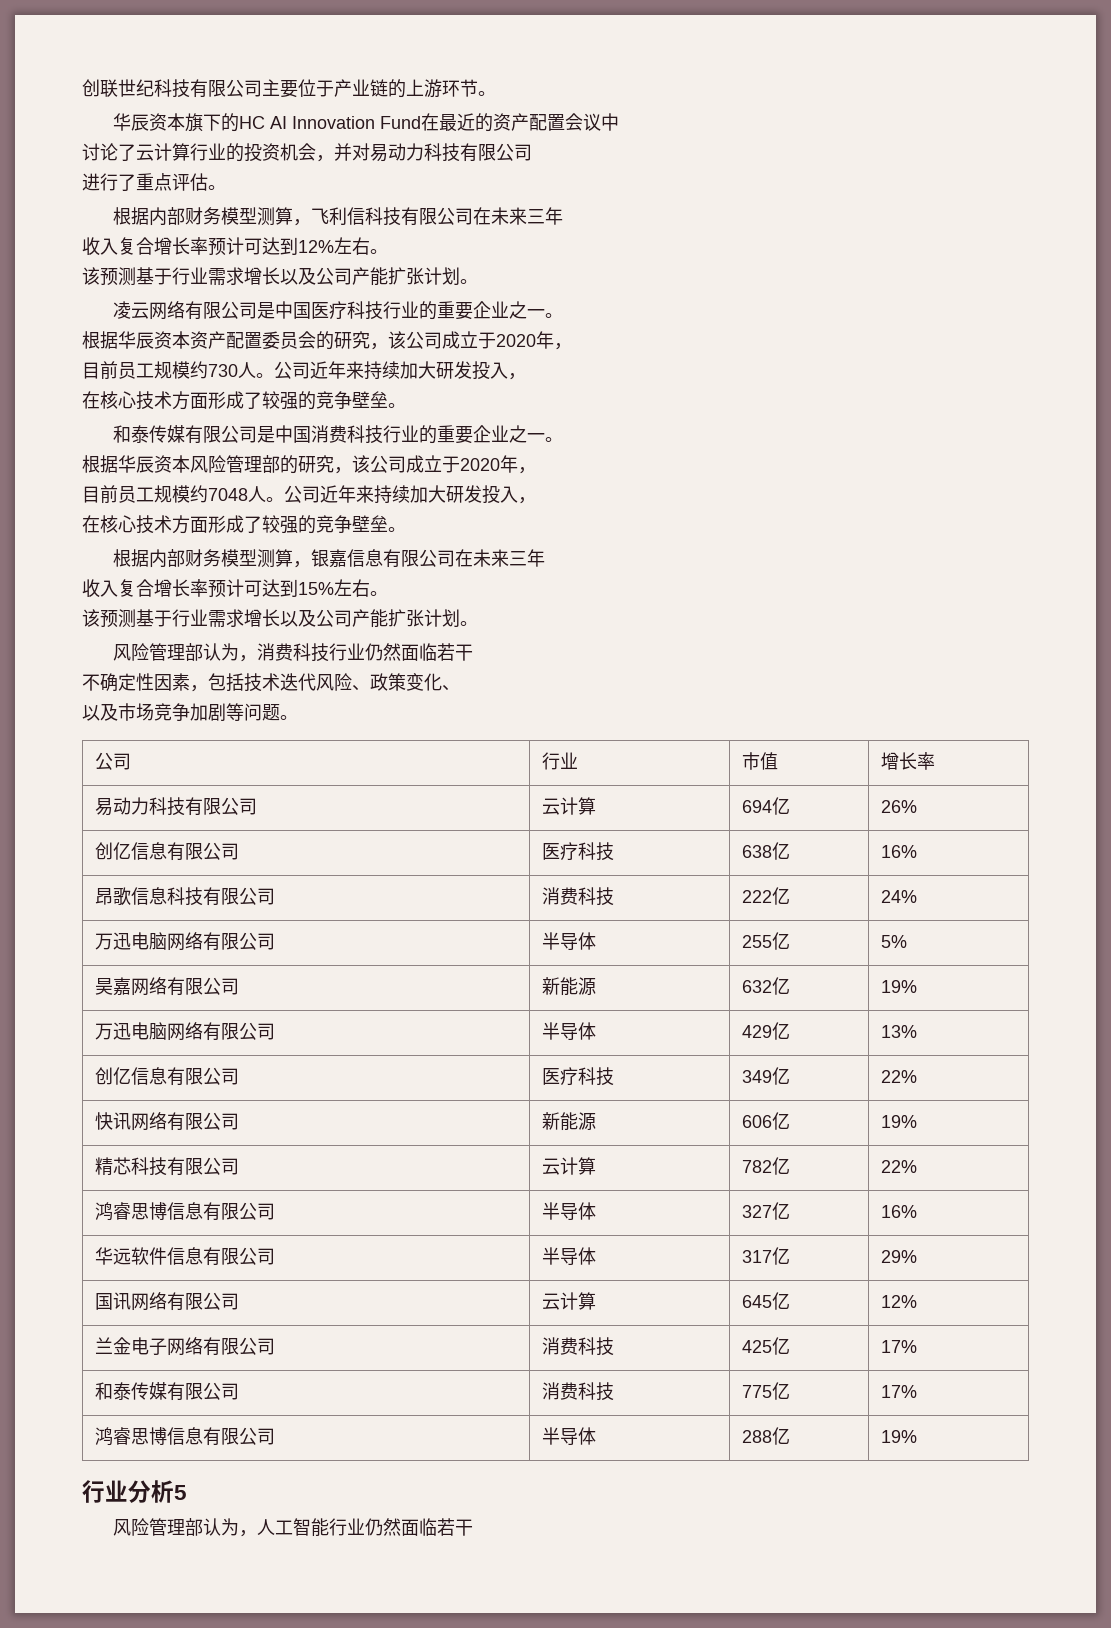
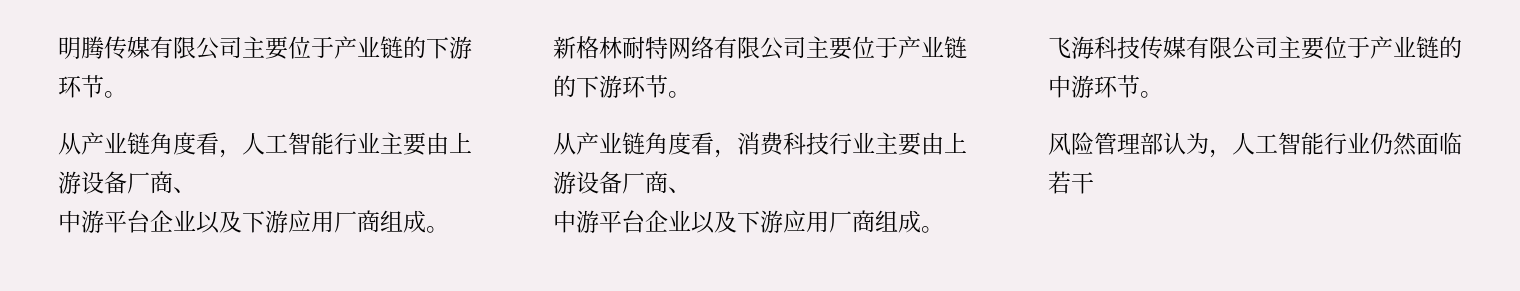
- 创联世纪科技有限公司主要位于产业链的上游环节。
- 华辰资本旗下的HC AI Innovation Fund在最近的资产配置会议中
- 讨论了云计算行业的投资机会，并对易动力科技有限公司
- 进行了重点评估。
- 根据内部财务模型测算，飞利信科技有限公司在未来三年
- 收入复合增长率预计可达到12%左右。
- 该预测基于行业需求增长以及公司产能扩张计划。
- 凌云网络有限公司是中国医疗科技行业的重要企业之一。
- 根据华辰资本资产配置委员会的研究，该公司成立于2020年，
- 目前员工规模约730人。公司近年来持续加大研发投入，
- 在核心技术方面形成了较强的竞争壁垒。
- 和泰传媒有限公司是中国消费科技行业的重要企业之一。
- 根据华辰资本风险管理部的研究，该公司成立于2020年，
- 目前员工规模约7048人。公司近年来持续加大研发投入，
- 在核心技术方面形成了较强的竞争壁垒。
- 根据内部财务模型测算，银嘉信息有限公司在未来三年
- 收入复合增长率预计可达到15%左右。
- 该预测基于行业需求增长以及公司产能扩张计划。
- 风险管理部认为，消费科技行业仍然面临若干
- 不确定性因素，包括技术迭代风险、政策变化、
- 以及市场竞争加剧等问题。
- 公司 | 行业 | 市值 | 增长率
- 易动力科技有限公司 | 云计算 | 694亿 | 26%
- 创亿信息有限公司 | 医疗科技 | 638亿 | 16%
- 昂歌信息科技有限公司 | 消费科技 | 222亿 | 24%
- 万迅电脑网络有限公司 | 半导体 | 255亿 | 5%
- 昊嘉网络有限公司 | 新能源 | 632亿 | 19%
- 万迅电脑网络有限公司 | 半导体 | 429亿 | 13%
- 创亿信息有限公司 | 医疗科技 | 349亿 | 22%
- 快讯网络有限公司 | 新能源 | 606亿 | 19%
- 精芯科技有限公司 | 云计算 | 782亿 | 22%
- 鸿睿思博信息有限公司 | 半导体 | 327亿 | 16%
- 华远软件信息有限公司 | 半导体 | 317亿 | 29%
- 国讯网络有限公司 | 云计算 | 645亿 | 12%
- 兰金电子网络有限公司 | 消费科技 | 425亿 | 17%
- 和泰传媒有限公司 | 消费科技 | 775亿 | 17%
- 鸿睿思博信息有限公司 | 半导体 | 288亿 | 19%
- 行业分析5
+ 明腾传媒有限公司主要位于产业链的下游环节。
+ 从产业链角度看，人工智能行业主要由上游设备厂商、
+ 中游平台企业以及下游应用厂商组成。
+ 新格林耐特网络有限公司主要位于产业链的下游环节。
+ 从产业链角度看，消费科技行业主要由上游设备厂商、
+ 中游平台企业以及下游应用厂商组成。
+ 飞海科技传媒有限公司主要位于产业链的中游环节。

